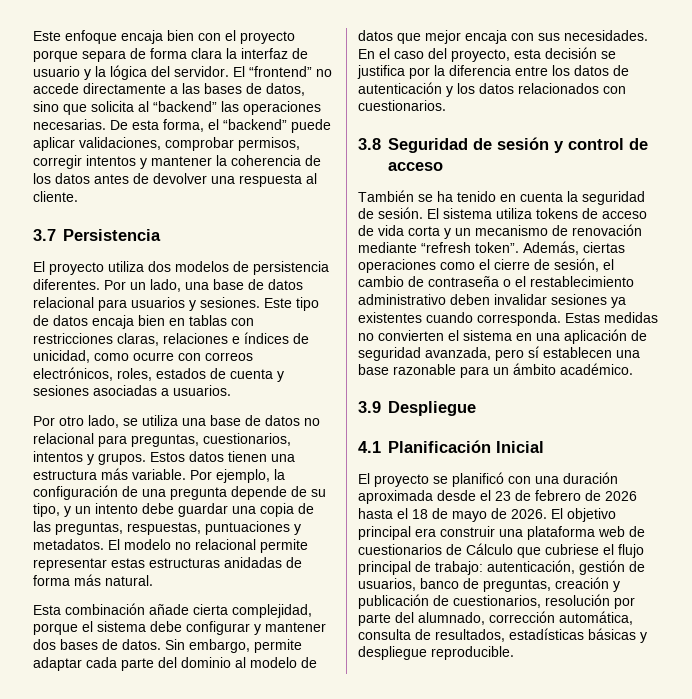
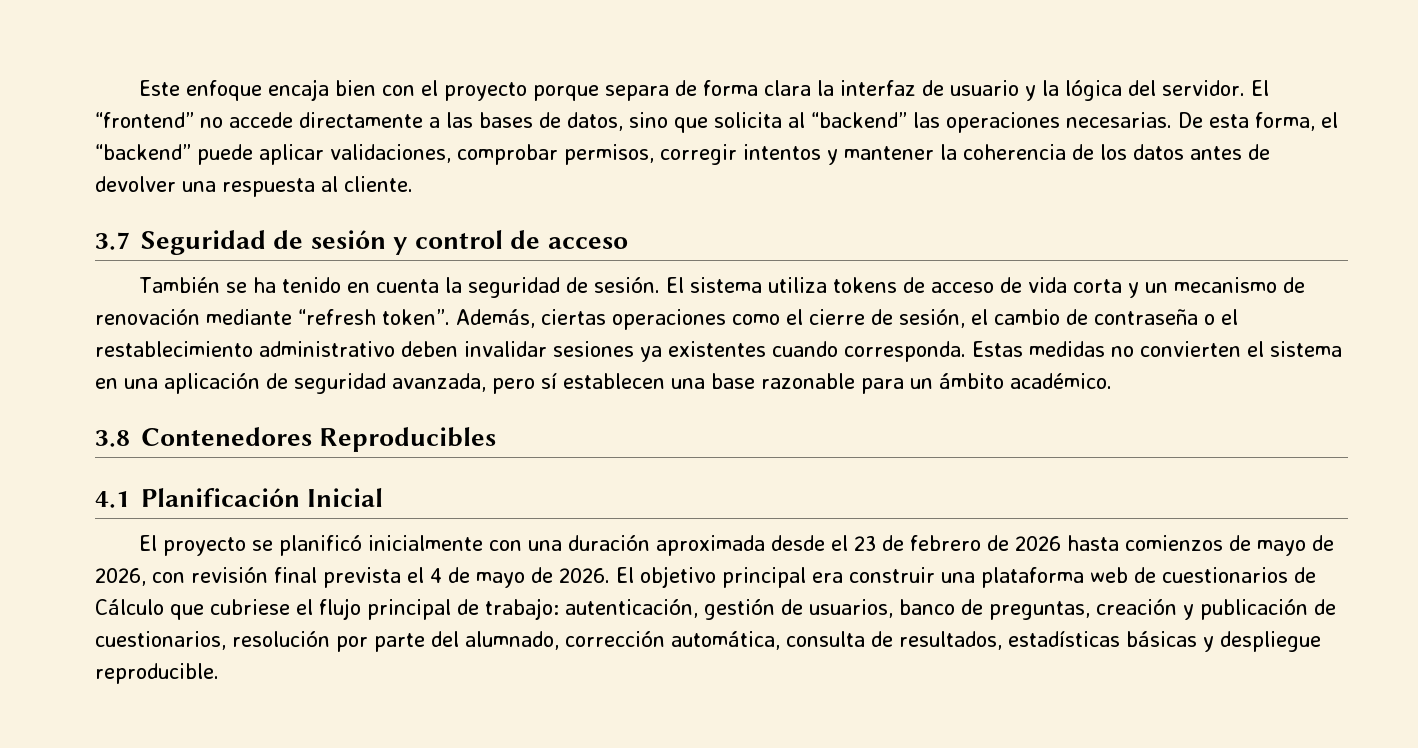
- 3.7 Persistencia
- El proyecto utiliza dos modelos de persistencia diferentes. Por un lado, una base de datos relacional para usuarios y sesiones. Este tipo de datos encaja bien en tablas con restricciones claras, relaciones e índices de unicidad, como ocurre con correos electrónicos, roles, estados de cuenta y sesiones asociadas a usuarios.
- Por otro lado, se utiliza una base de datos no relacional para preguntas, cuestionarios, intentos y grupos. Estos datos tienen una estructura más variable. Por ejemplo, la configuración de una pregunta depende de su tipo, y un intento debe guardar una copia de las preguntas, respuestas, puntuaciones y metadatos. El modelo no relacional permite representar estas estructuras anidadas de forma más natural.
- Esta combinación añade cierta complejidad, porque el sistema debe configurar y mantener dos bases de datos. Sin embargo, permite adaptar cada parte del dominio al modelo de datos que mejor encaja con sus necesidades. En el caso del proyecto, esta decisión se justifica por la diferencia entre los datos de autenticación y los datos relacionados con cuestionarios.
- 3.8 Seguridad de sesión y control de acceso
+ 3.7 Seguridad de sesión y control de acceso
- 3.9 Despliegue
+ 3.8 Contenedores Reproducibles
- El proyecto se planificó con una duración aproximada desde el 23 de febrero de 2026 hasta el 18 de mayo de 2026.
+ El proyecto se planificó inicialmente con una duración aproximada desde el 23 de febrero de 2026 hasta comienzos de mayo de 2026, con revisión final prevista el 4 de mayo de 2026.

